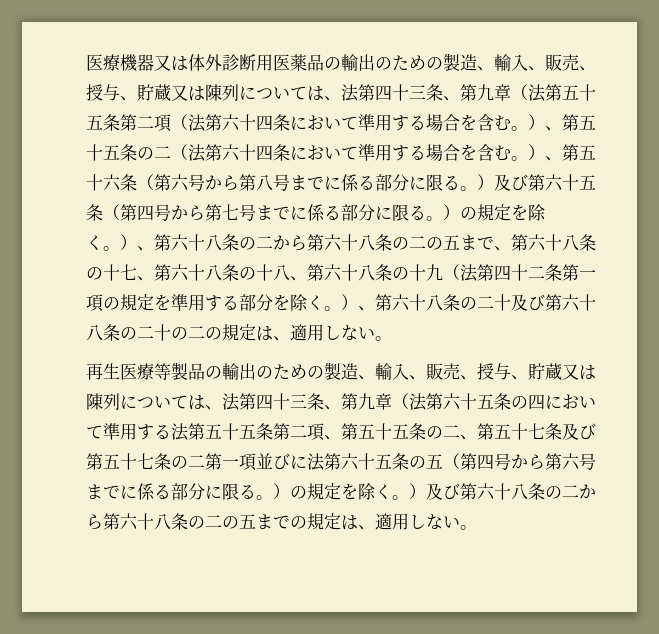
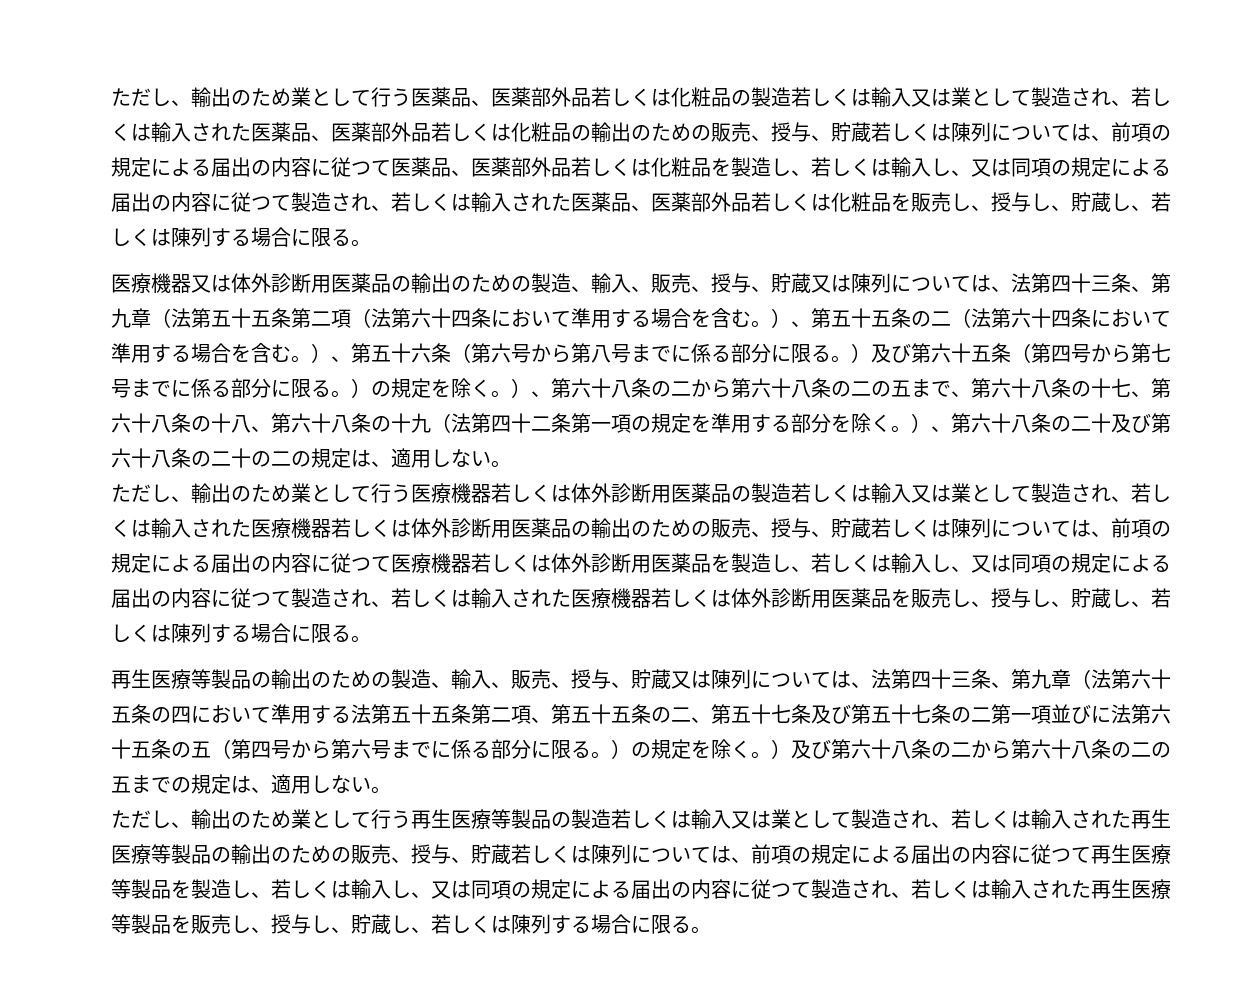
+ ただし、輸出のため業として行う医薬品、医薬部外品若しくは化粧品の製造若しくは輸入又は業として製造され、若しくは輸入された医薬品、医薬部外品若しくは化粧品の輸出のための販売、授与、貯蔵若しくは陳列については、前項の規定による届出の内容に従つて医薬品、医薬部外品若しくは化粧品を製造し、若しくは輸入し、又は同項の規定による届出の内容に従つて製造され、若しくは輸入された医薬品、医薬部外品若しくは化粧品を販売し、授与し、貯蔵し、若しくは陳列する場合に限る。
+ ただし、輸出のため業として行う医療機器若しくは体外診断用医薬品の製造若しくは輸入又は業として製造され、若しくは輸入された医療機器若しくは体外診断用医薬品の輸出のための販売、授与、貯蔵若しくは陳列については、前項の規定による届出の内容に従つて医療機器若しくは体外診断用医薬品を製造し、若しくは輸入し、又は同項の規定による届出の内容に従つて製造され、若しくは輸入された医療機器若しくは体外診断用医薬品を販売し、授与し、貯蔵し、若しくは陳列する場合に限る。
+ ただし、輸出のため業として行う再生医療等製品の製造若しくは輸入又は業として製造され、若しくは輸入された再生医療等製品の輸出のための販売、授与、貯蔵若しくは陳列については、前項の規定による届出の内容に従つて再生医療等製品を製造し、若しくは輸入し、又は同項の規定による届出の内容に従つて製造され、若しくは輸入された再生医療等製品を販売し、授与し、貯蔵し、若しくは陳列する場合に限る。

